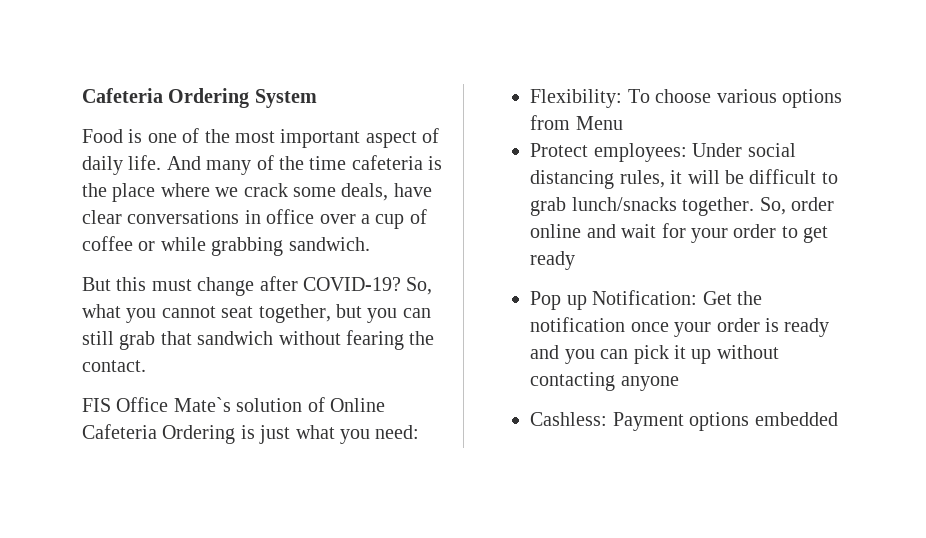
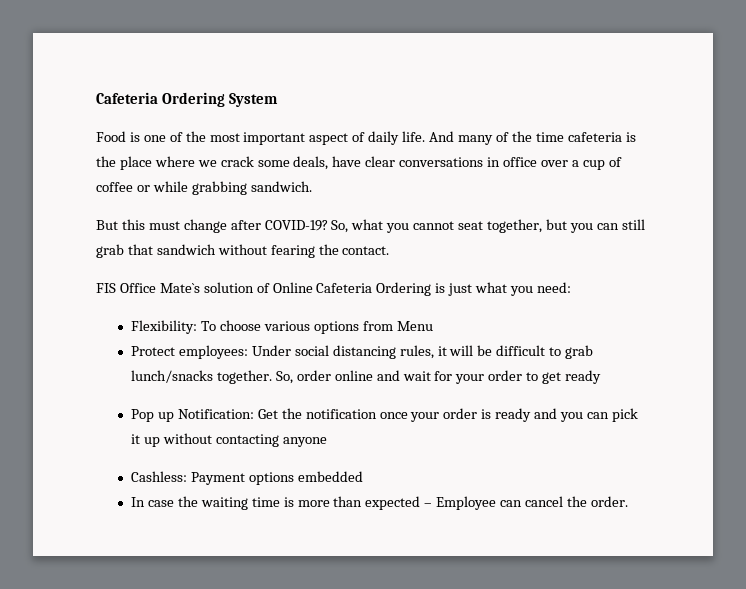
+ In case the waiting time is more than expected – Employee can cancel the order.

